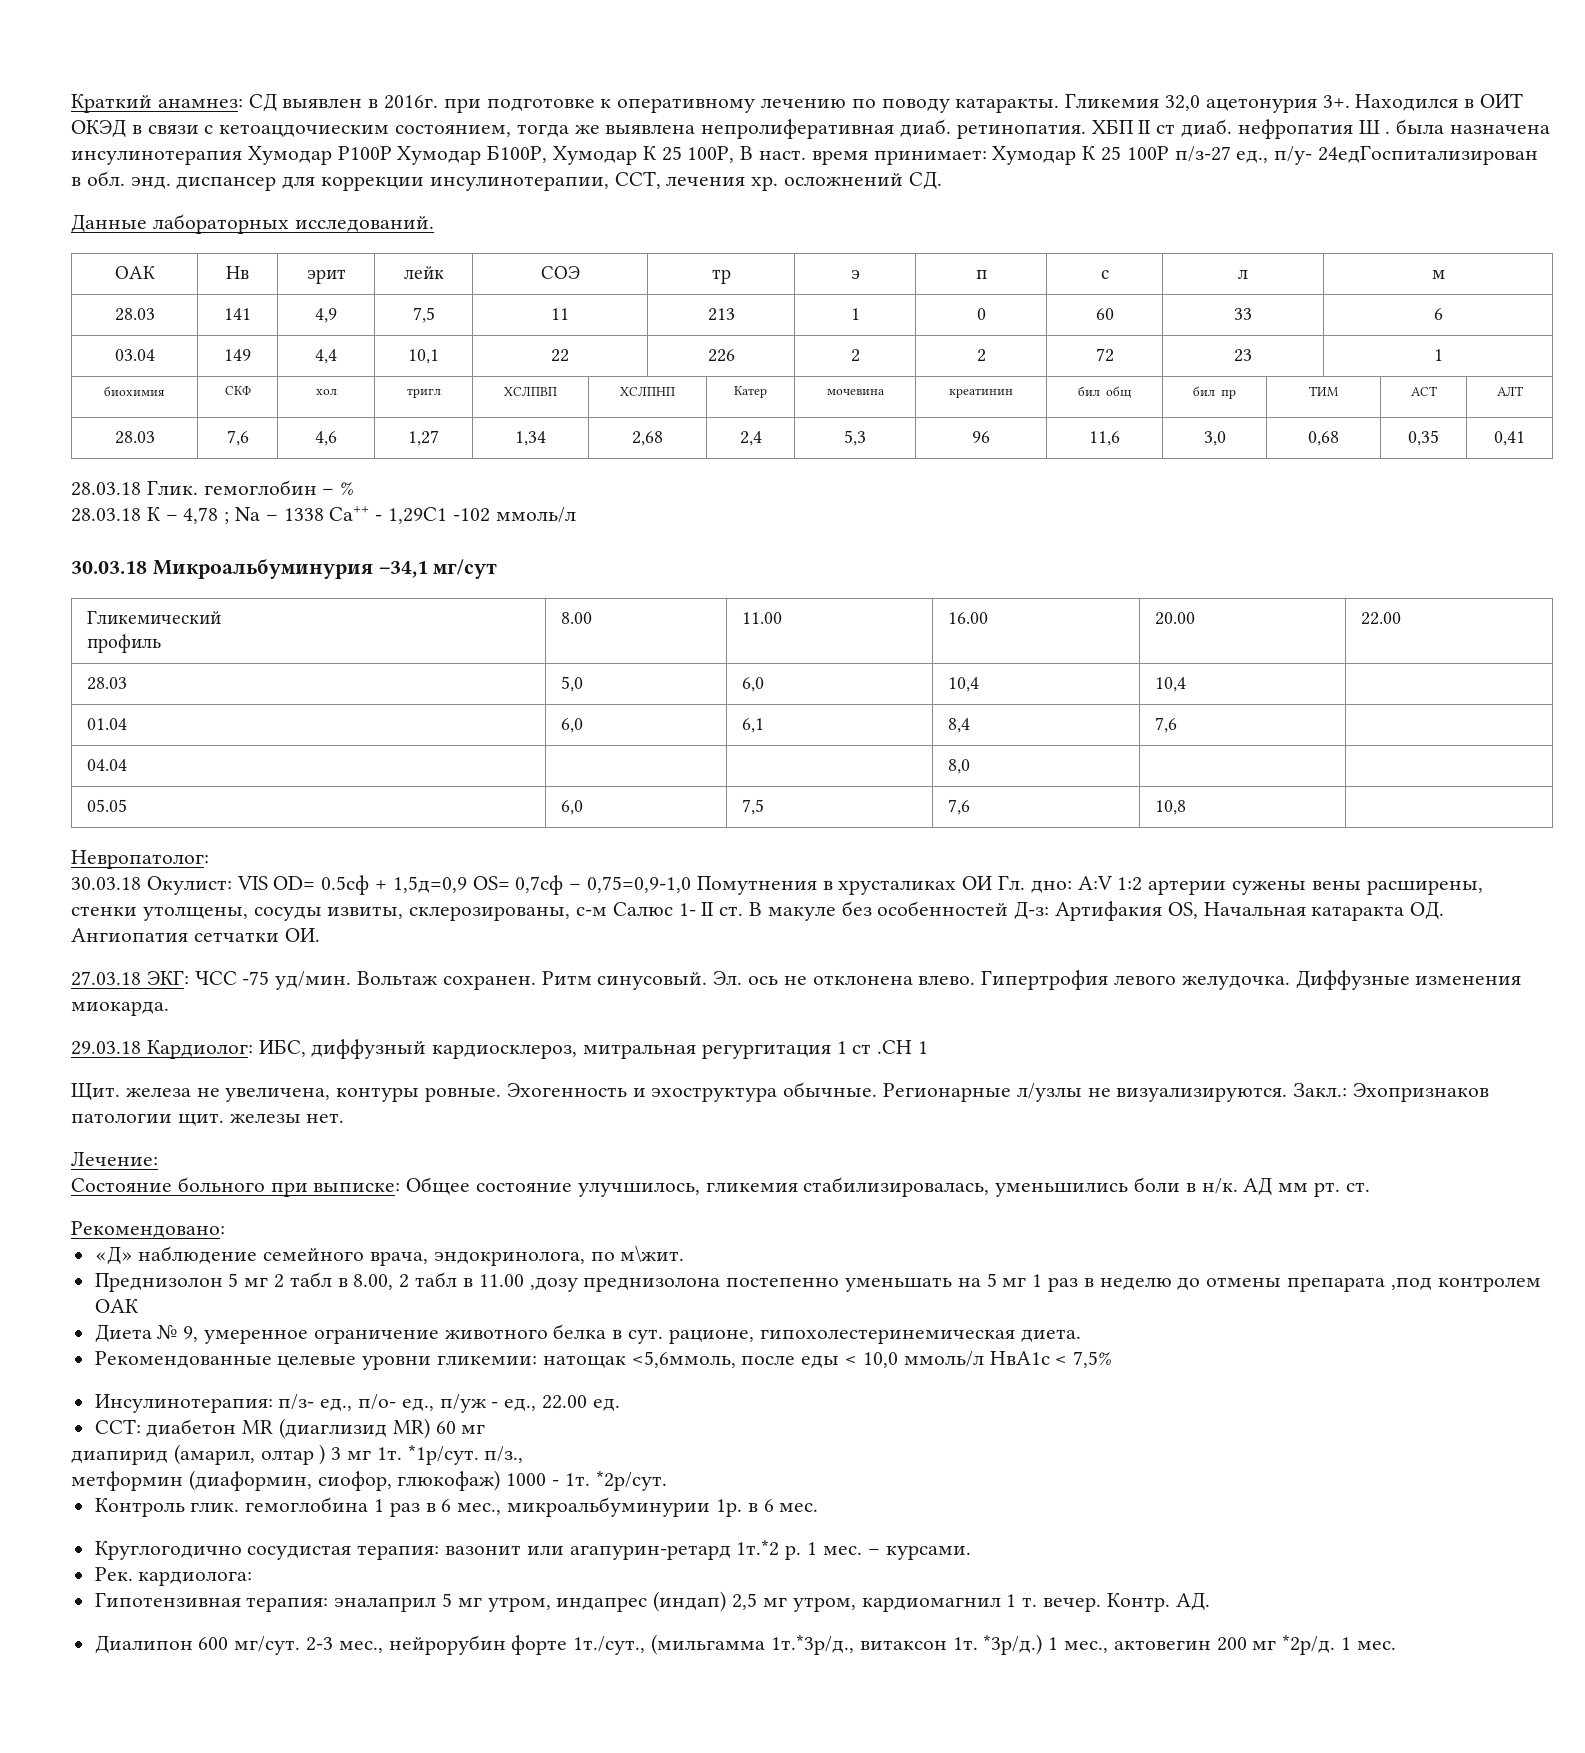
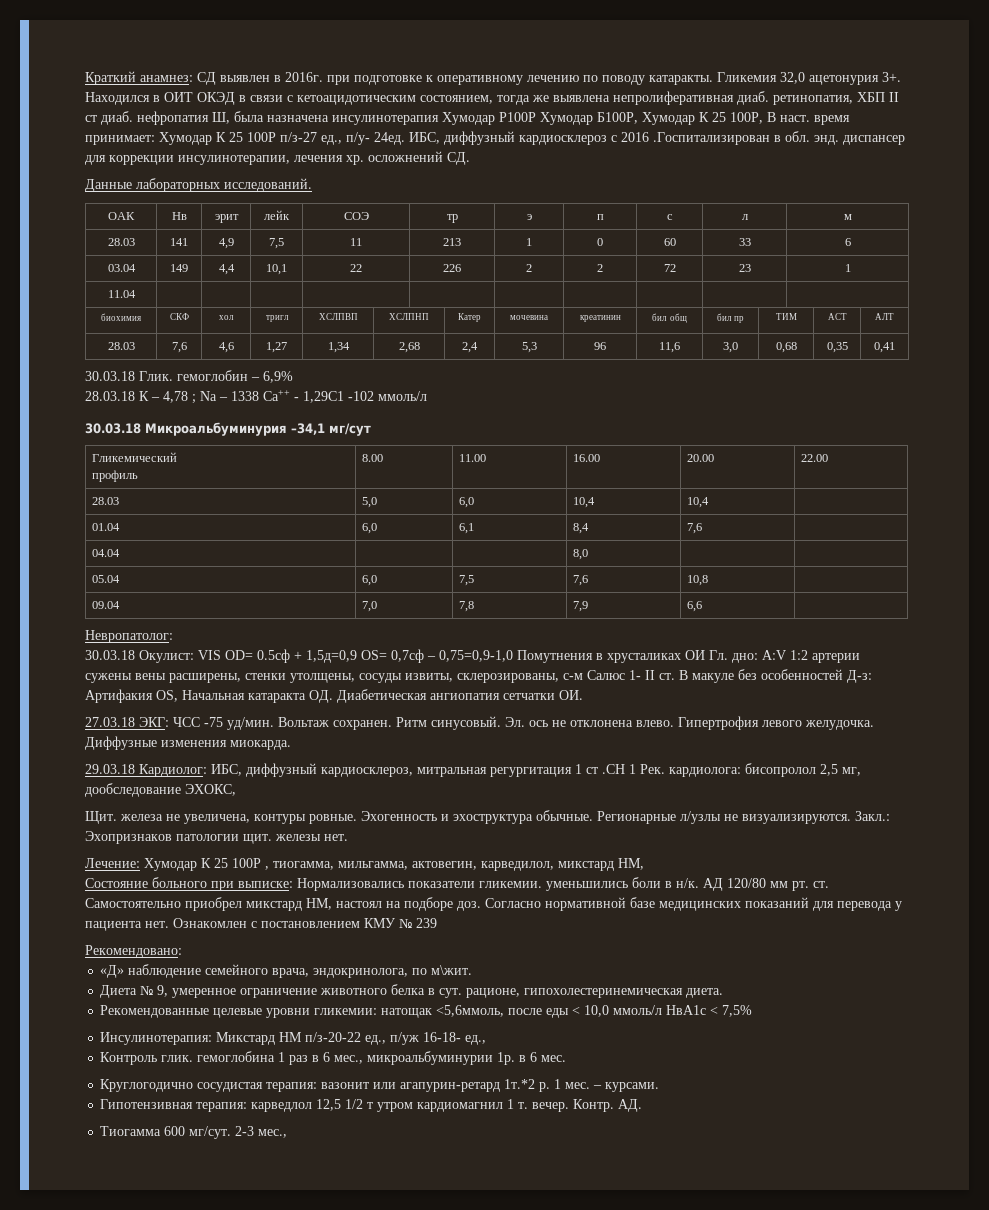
- Находился в ОИТ ОКЭД в связи с кетоацдочиеским состоянием, тогда же выявлена непролиферативная диаб. ретинопатия. ХБП II ст диаб. нефропатия Ш . была назначена инсулинотерапия Хумодар Р100Р Хумодар Б100Р, Хумодар К 25 100Р, В наст. время принимает: Хумодар К 25 100Р п/з-27 ед., п/у- 24едГоспитализирован в обл. энд. диспансер для коррекции инсулинотерапии, ССТ, лечения хр. осложнений СД.
+ Находился в ОИТ ОКЭД в связи с кетоацидотическим состоянием, тогда же выявлена непролиферативная диаб. ретинопатия, ХБП II ст диаб. нефропатия Ш, была назначена инсулинотерапия Хумодар Р100Р Хумодар Б100Р, Хумодар К 25 100Р, В наст. время принимает: Хумодар К 25 100Р п/з-27 ед., п/у- 24ед. ИБС, диффузный кардиосклероз с 2016 .Госпитализирован в обл. энд. диспансер для коррекции инсулинотерапии, лечения хр. осложнений СД.
+ 11.04 | | | | | | | | | |
- 28.03.18 Глик. гемоглобин – %
+ 30.03.18 Глик. гемоглобин – 6,9%
- 05.05 | 6,0 | 7,5 | 7,6 | 10,8 |
+ 05.04 | 6,0 | 7,5 | 7,6 | 10,8 |
+ 09.04 | 7,0 | 7,8 | 7,9 | 6,6 |
- 30.03.18 Окулист: VIS OD= 0.5сф + 1,5д=0,9 OS= 0,7сф – 0,75=0,9-1,0 Помутнения в хрусталиках ОИ Гл. дно: А:V 1:2 артерии сужены вены расширены, стенки утолщены, сосуды извиты, склерозированы, с-м Салюс 1- II ст. В макуле без особенностей Д-з: Артифакия OS, Начальная катаракта ОД. Ангиопатия сетчатки ОИ.
+ 30.03.18 Окулист: VIS OD= 0.5сф + 1,5д=0,9 OS= 0,7сф – 0,75=0,9-1,0 Помутнения в хрусталиках ОИ Гл. дно: А:V 1:2 артерии сужены вены расширены, стенки утолщены, сосуды извиты, склерозированы, с-м Салюс 1- II ст. В макуле без особенностей Д-з: Артифакия OS, Начальная катаракта ОД. Диабетическая ангиопатия сетчатки ОИ.
- 29.03.18 Кардиолог: ИБС, диффузный кардиосклероз, митральная регургитация 1 ст .СН 1
+ 29.03.18 Кардиолог: ИБС, диффузный кардиосклероз, митральная регургитация 1 ст .СН 1 Рек. кардиолога: бисопролол 2,5 мг, дообследование ЭХОКС,
- Лечение:
+ Лечение: Хумодар К 25 100Р , тиогамма, мильгамма, актовегин, карведилол, микстард НМ,
- Состояние больного при выписке: Общее состояние улучшилось, гликемия стабилизировалась, уменьшились боли в н/к.
+ Состояние больного при выписке: Нормализовались показатели гликемии. уменьшились боли в н/к.
- АД мм рт. ст.
+ АД 120/80 мм рт. ст. Самостоятельно приобрел микстард НМ, настоял на подборе доз. Согласно нормативной базе медицинских показаний для перевода у пациента нет. Ознакомлен с постановлением КМУ № 239
- Преднизолон 5 мг 2 табл в 8.00, 2 табл в 11.00 ,дозу преднизолона постепенно уменьшать на 5 мг 1 раз в неделю до отмены препарата ,под контролем ОАК
- Инсулинотерапия: п/з- ед., п/о- ед., п/уж - ед., 22.00 ед.
- ССТ: диабетон МR (диаглизид МR) 60 мг
- диапирид (амарил, олтар ) 3 мг 1т. *1р/сут. п/з.,
- метформин (диаформин, сиофор, глюкофаж) 1000 - 1т. *2р/сут.
+ Инсулинотерапия: Микстард НМ п/з-20-22 ед., п/уж 16-18- ед.,
- Рек. кардиолога:
- Гипотензивная терапия: эналаприл 5 мг утром, индапрес (индап) 2,5 мг утром, кардиомагнил 1 т. вечер.
+ Гипотензивная терапия: карведлол 12,5 1/2 т утром кардиомагнил 1 т. вечер.
- Диалипон 600 мг/сут.
+ Тиогамма 600 мг/сут.
- 2-3 мес., нейрорубин форте 1т./сут., (мильгамма 1т.*3р/д., витаксон 1т. *3р/д.) 1 мес., актовегин 200 мг *2р/д. 1 мес.
+ 2-3 мес.,

